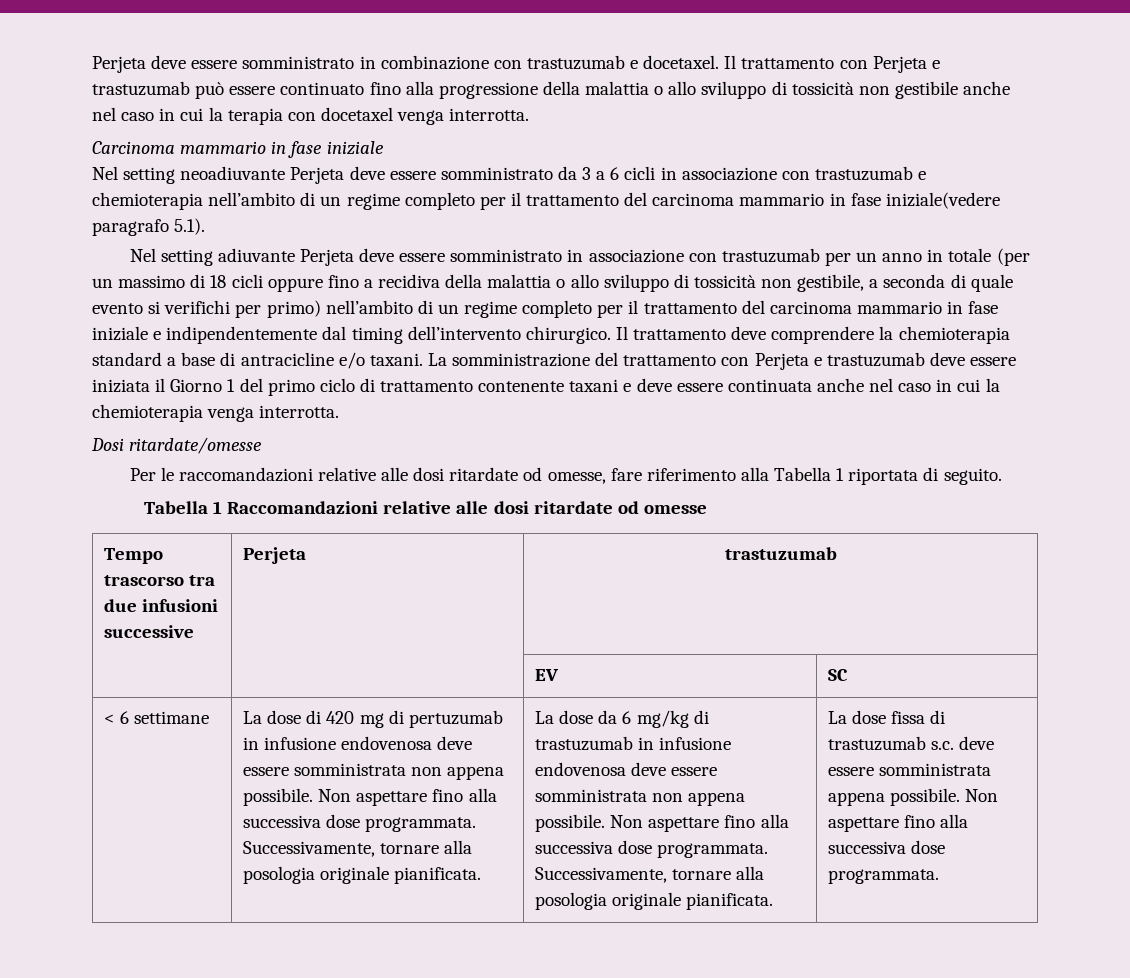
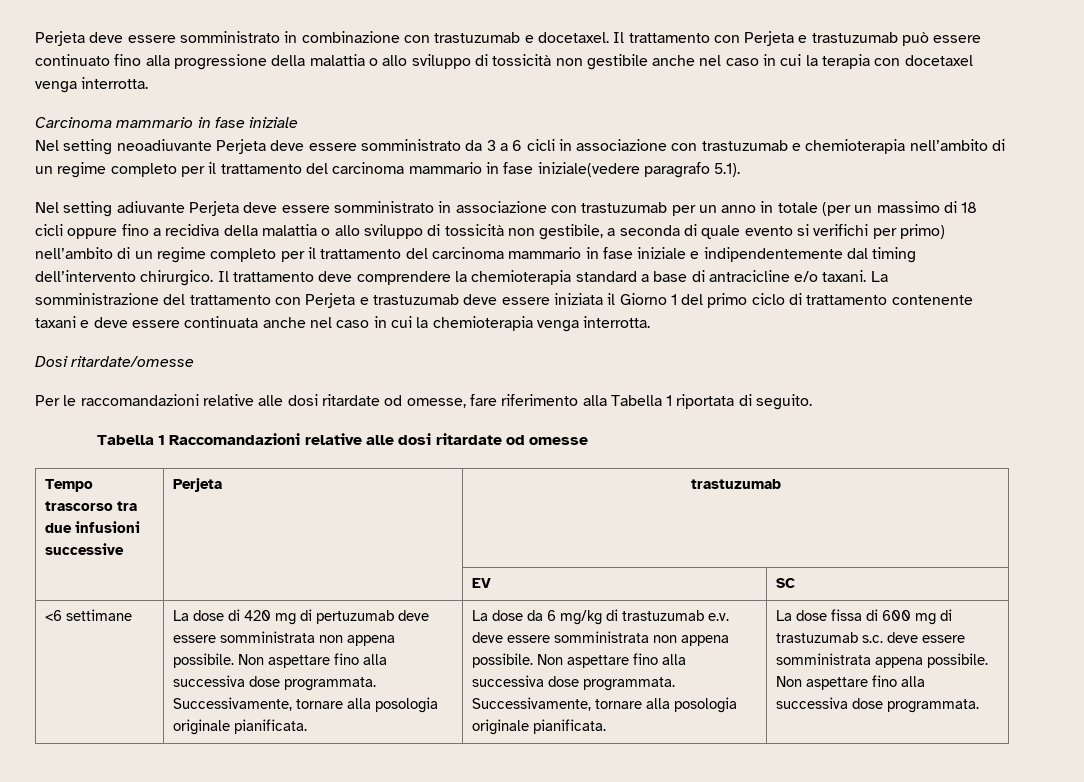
- < 6 settimane
+ <6 settimane
- La dose di 420 mg di pertuzumab in infusione endovenosa deve essere somministrata non appena possibile.
+ La dose di 420 mg di pertuzumab deve essere somministrata non appena possibile.
- La dose da 6 mg/kg di trastuzumab in infusione endovenosa deve essere somministrata non appena possibile.
+ La dose da 6 mg/kg di trastuzumab e.v. deve essere somministrata non appena possibile.
- La dose fissa di trastuzumab s.c. deve essere somministrata appena possibile.
+ La dose fissa di 600 mg di trastuzumab s.c. deve essere somministrata appena possibile.

